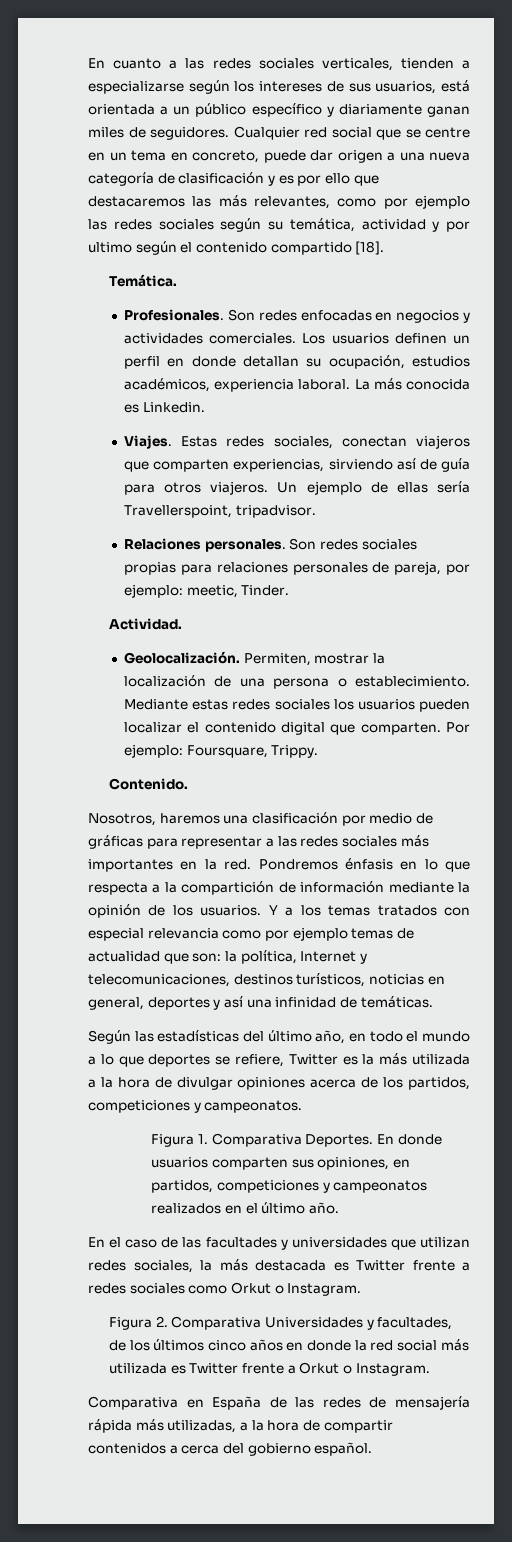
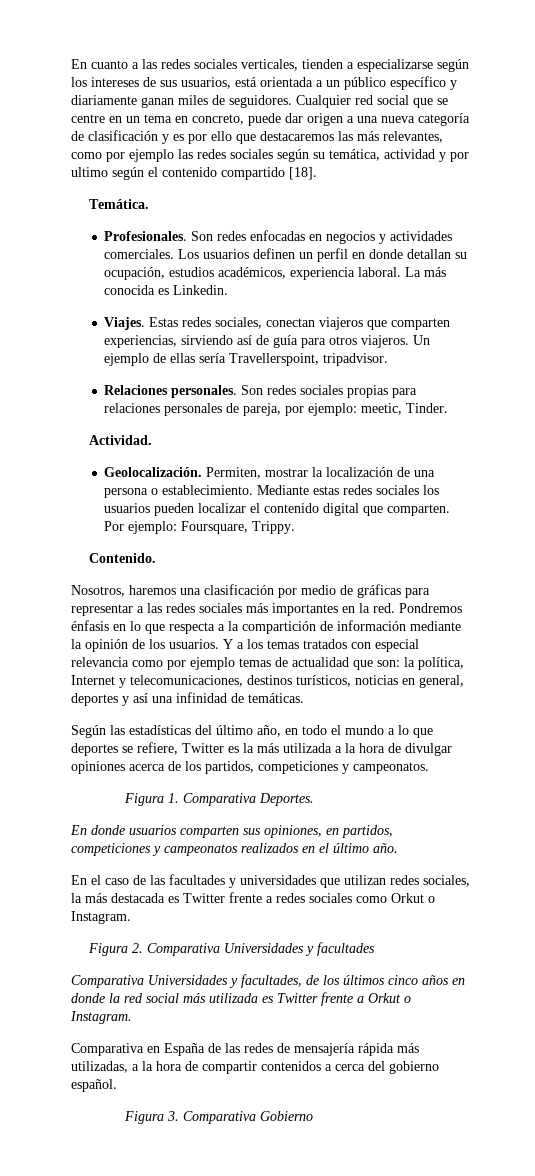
- Figura 1. Comparativa Deportes. En donde usuarios comparten sus opiniones, en partidos, competiciones y campeonatos realizados en el último año.
+ Figura 1. Comparativa Deportes.
+ En donde usuarios comparten sus opiniones, en partidos, competiciones y campeonatos realizados en el último año.
- Figura 2. Comparativa Universidades y facultades, de los últimos cinco años en donde la red social más utilizada es Twitter frente a Orkut o Instagram.
+ Figura 2. Comparativa Universidades y facultades
+ Comparativa Universidades y facultades, de los últimos cinco años en donde la red social más utilizada es Twitter frente a Orkut o Instagram.
+ Figura 3. Comparativa Gobierno

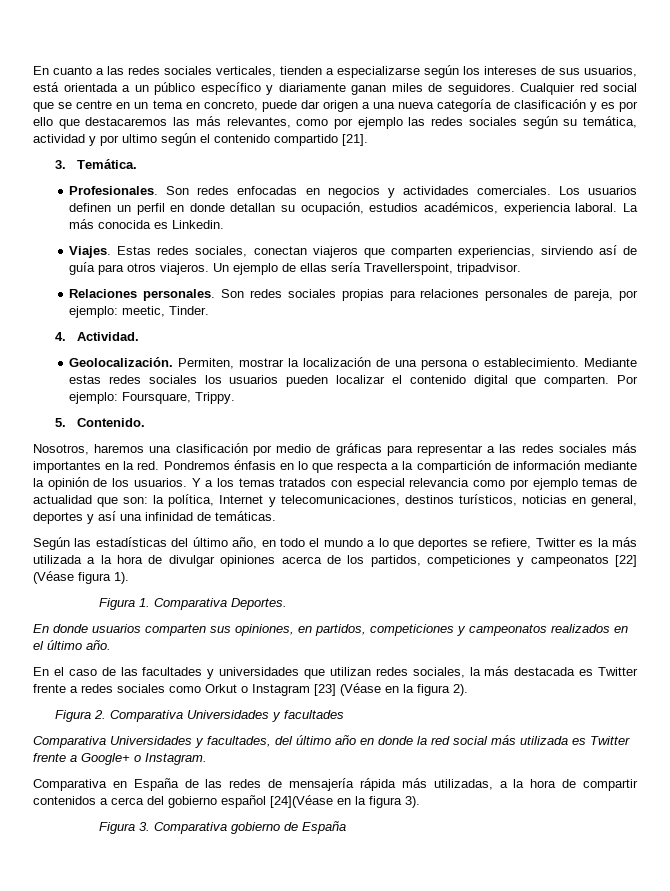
- Cualquier red social que se centre en un tema en concreto, puede dar origen a una nueva categoría de clasificación y es por ello que destacaremos las más relevantes, como por ejemplo las redes sociales según su temática, actividad y por ultimo según el contenido compartido [18].
- Temática.
+ Cualquier red social que se centre en un tema en concreto, puede dar origen a una nueva categoría de clasificación y es por ello que destacaremos las más relevantes, como por ejemplo las redes sociales según su temática, actividad y por ultimo según el contenido compartido [21].
+ 3. Temática.
- Actividad.
+ 4. Actividad.
- Contenido.
+ 5. Contenido.
- Según las estadísticas del último año, en todo el mundo a lo que deportes se refiere, Twitter es la más utilizada a la hora de divulgar opiniones acerca de los partidos, competiciones y campeonatos.
+ Según las estadísticas del último año, en todo el mundo a lo que deportes se refiere, Twitter es la más utilizada a la hora de divulgar opiniones acerca de los partidos, competiciones y campeonatos [22] (Véase figura 1).
- En el caso de las facultades y universidades que utilizan redes sociales, la más destacada es Twitter frente a redes sociales como Orkut o Instagram.
+ En el caso de las facultades y universidades que utilizan redes sociales, la más destacada es Twitter frente a redes sociales como Orkut o Instagram [23] (Véase en la figura 2).
- Comparativa Universidades y facultades, de los últimos cinco años en donde la red social más utilizada es Twitter frente a Orkut o Instagram.
+ Comparativa Universidades y facultades, del último año en donde la red social más utilizada es Twitter frente a Google+ o Instagram.
- Comparativa en España de las redes de mensajería rápida más utilizadas, a la hora de compartir contenidos a cerca del gobierno español.
+ Comparativa en España de las redes de mensajería rápida más utilizadas, a la hora de compartir contenidos a cerca del gobierno español [24](Véase en la figura 3).
- Figura 3. Comparativa Gobierno
+ Figura 3. Comparativa gobierno de España

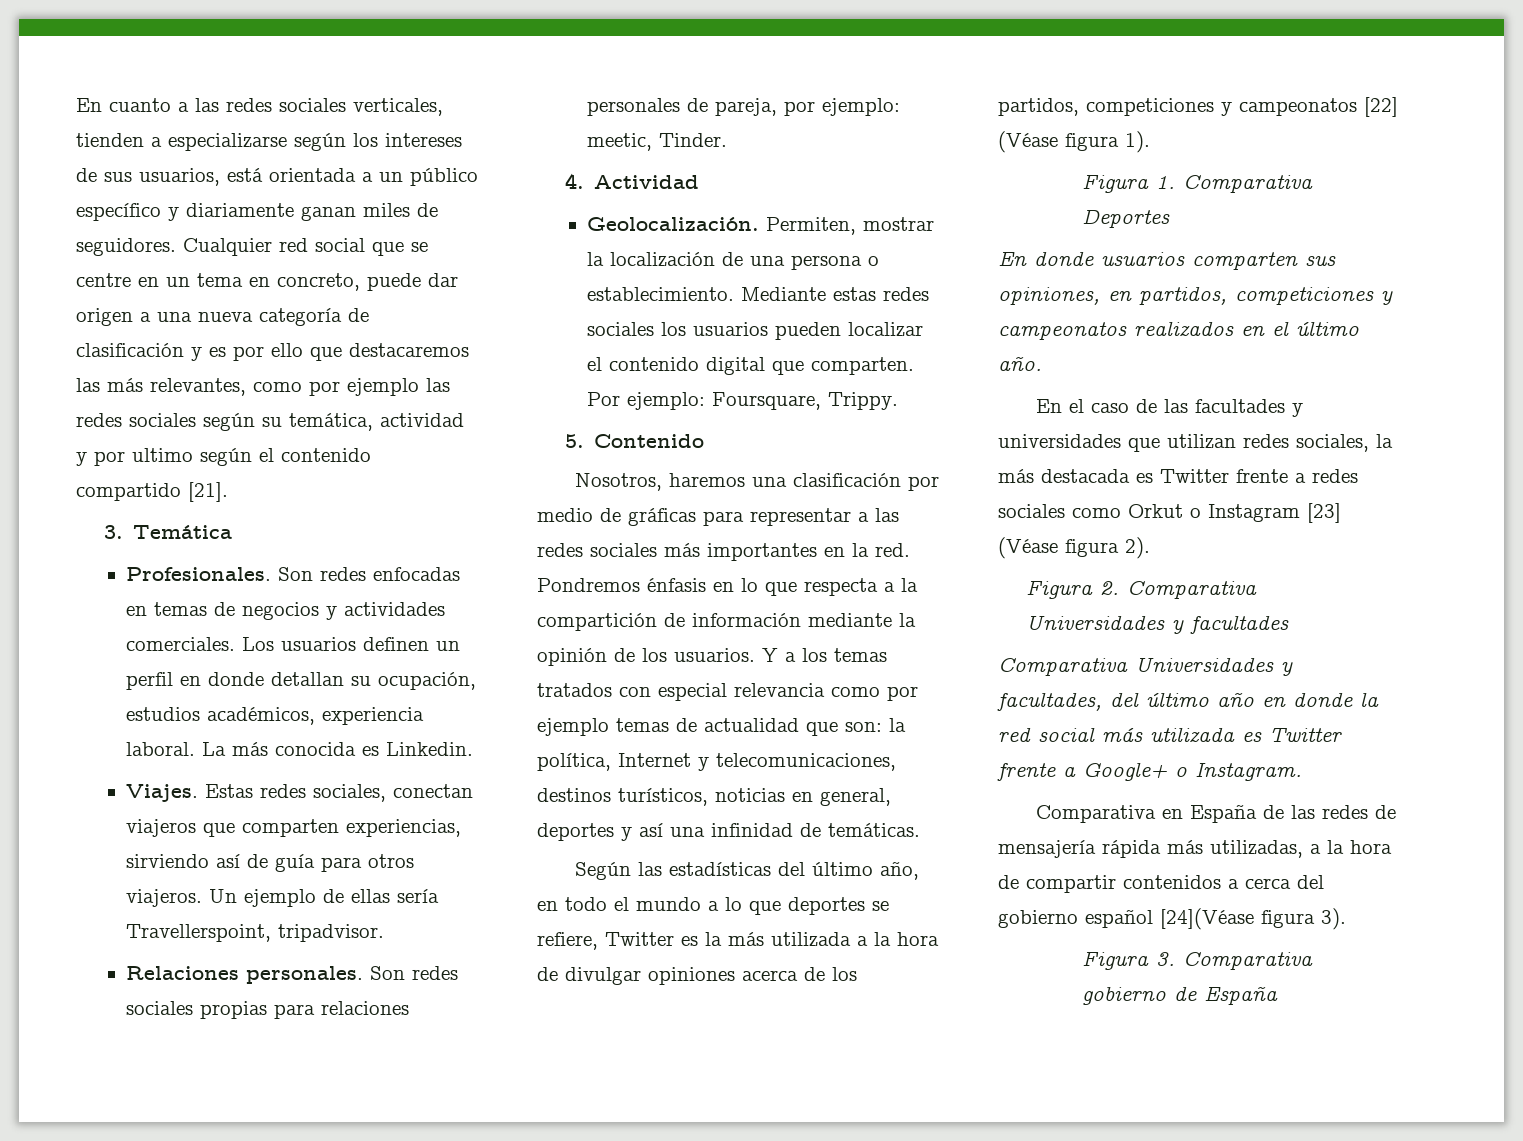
- 3. Temática.
+ 3. Temática
- Son redes enfocadas en negocios y actividades comerciales.
+ Son redes enfocadas en temas de negocios y actividades comerciales.
- 4. Actividad.
+ 4. Actividad
- 5. Contenido.
+ 5. Contenido
- Figura 1. Comparativa Deportes.
+ Figura 1. Comparativa Deportes
- En el caso de las facultades y universidades que utilizan redes sociales, la más destacada es Twitter frente a redes sociales como Orkut o Instagram [23] (Véase en la figura 2).
+ En el caso de las facultades y universidades que utilizan redes sociales, la más destacada es Twitter frente a redes sociales como Orkut o Instagram [23] (Véase figura 2).
- Comparativa en España de las redes de mensajería rápida más utilizadas, a la hora de compartir contenidos a cerca del gobierno español [24](Véase en la figura 3).
+ Comparativa en España de las redes de mensajería rápida más utilizadas, a la hora de compartir contenidos a cerca del gobierno español [24](Véase figura 3).

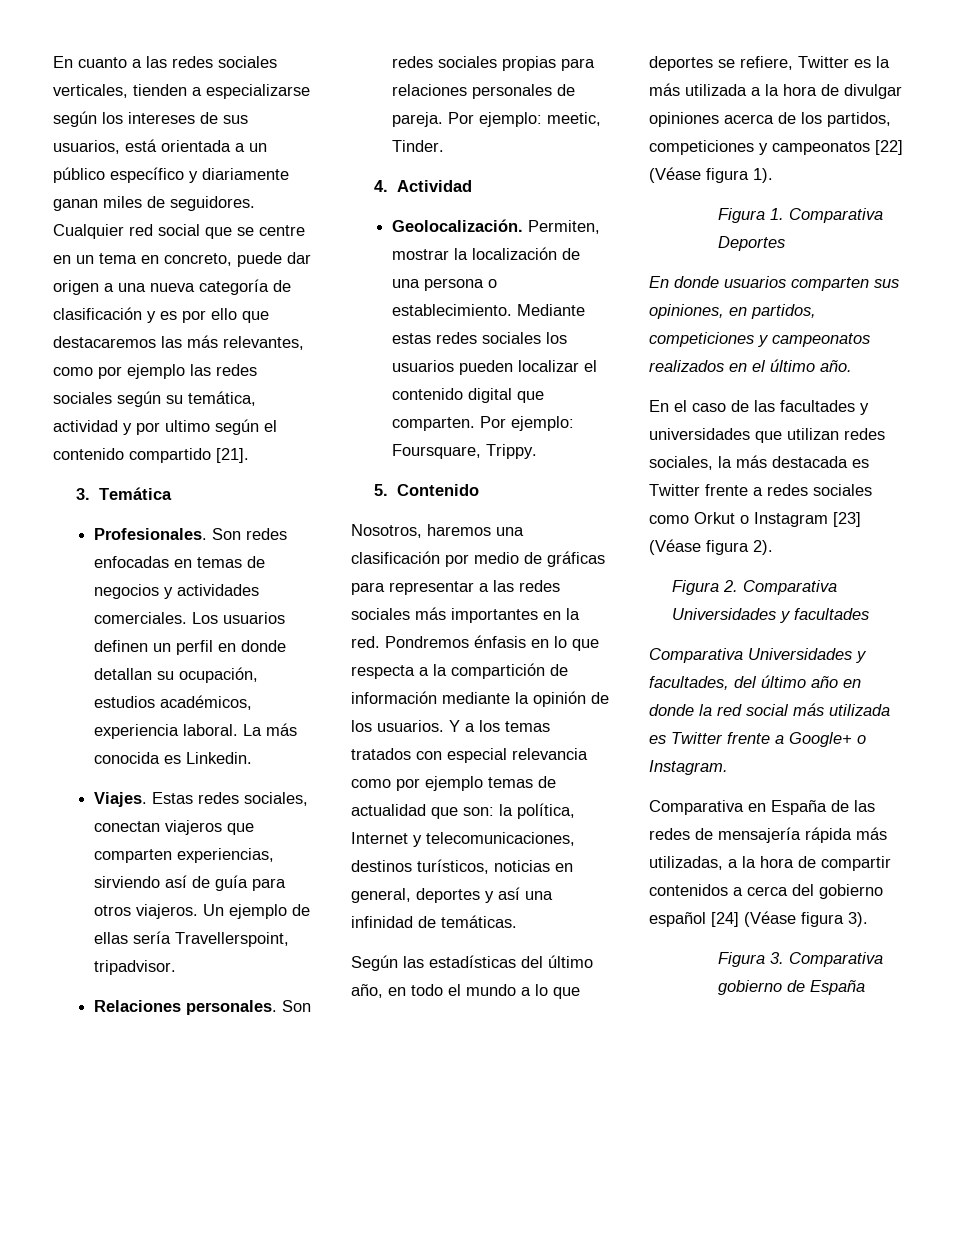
- Son redes sociales propias para relaciones personales de pareja, por ejemplo: meetic, Tinder.
+ Son redes sociales propias para relaciones personales de pareja. Por ejemplo: meetic, Tinder.
- Comparativa en España de las redes de mensajería rápida más utilizadas, a la hora de compartir contenidos a cerca del gobierno español [24](Véase figura 3).
+ Comparativa en España de las redes de mensajería rápida más utilizadas, a la hora de compartir contenidos a cerca del gobierno español [24] (Véase figura 3).

